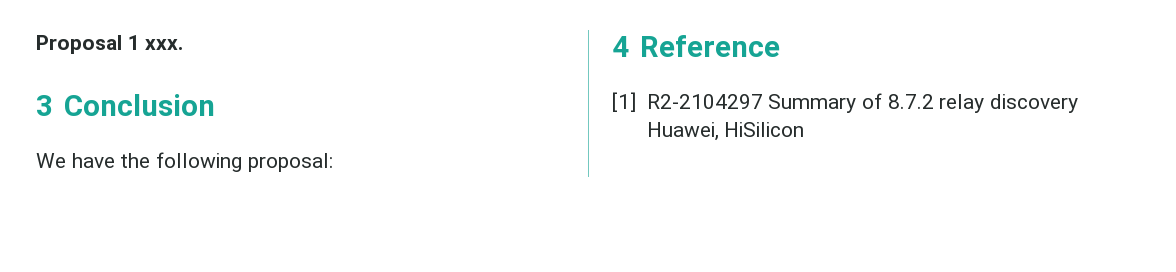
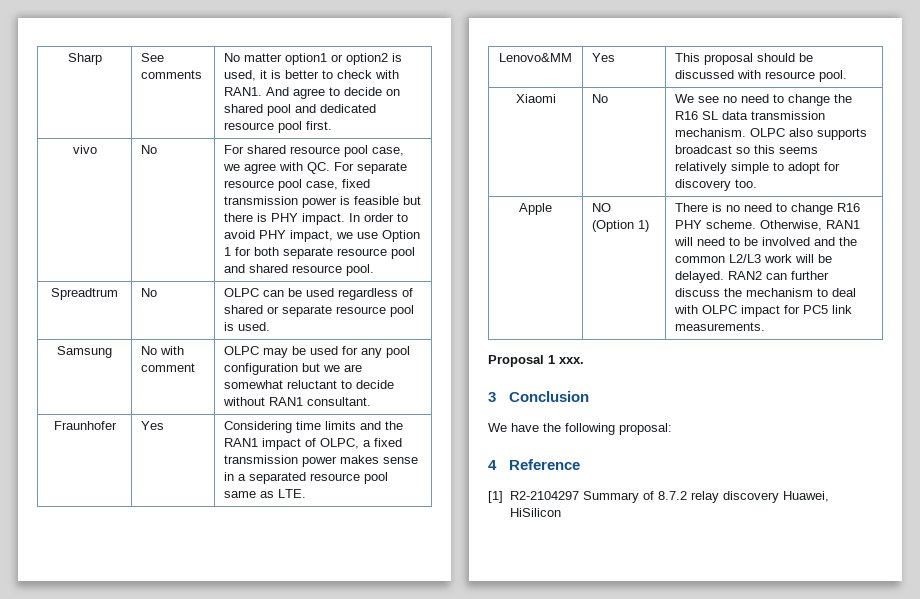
+ Sharp | See comments | No matter option1 or option2 is used, it is better to check with RAN1. And agree to decide on shared pool and dedicated resource pool first.
+ vivo | No | For shared resource pool case, we agree with QC. For separate resource pool case, fixed transmission power is feasible but there is PHY impact. In order to avoid PHY impact, we use Option 1 for both separate resource pool and shared resource pool.
+ Spreadtrum | No | OLPC can be used regardless of shared or separate resource pool is used.
+ Samsung | No with comment | OLPC may be used for any pool configuration but we are somewhat reluctant to decide without RAN1 consultant.
+ Fraunhofer | Yes | Considering time limits and the RAN1 impact of OLPC, a fixed transmission power makes sense in a separated resource pool same as LTE.
+ Lenovo&MM | Yes | This proposal should be discussed with resource pool.
+ Xiaomi | No | We see no need to change the R16 SL data transmission mechanism. OLPC also supports broadcast so this seems relatively simple to adopt for discovery too.
+ Apple | NO (Option 1) | There is no need to change R16 PHY scheme. Otherwise, RAN1 will need to be involved and the common L2/L3 work will be delayed. RAN2 can further discuss the mechanism to deal with OLPC impact for PC5 link measurements.

